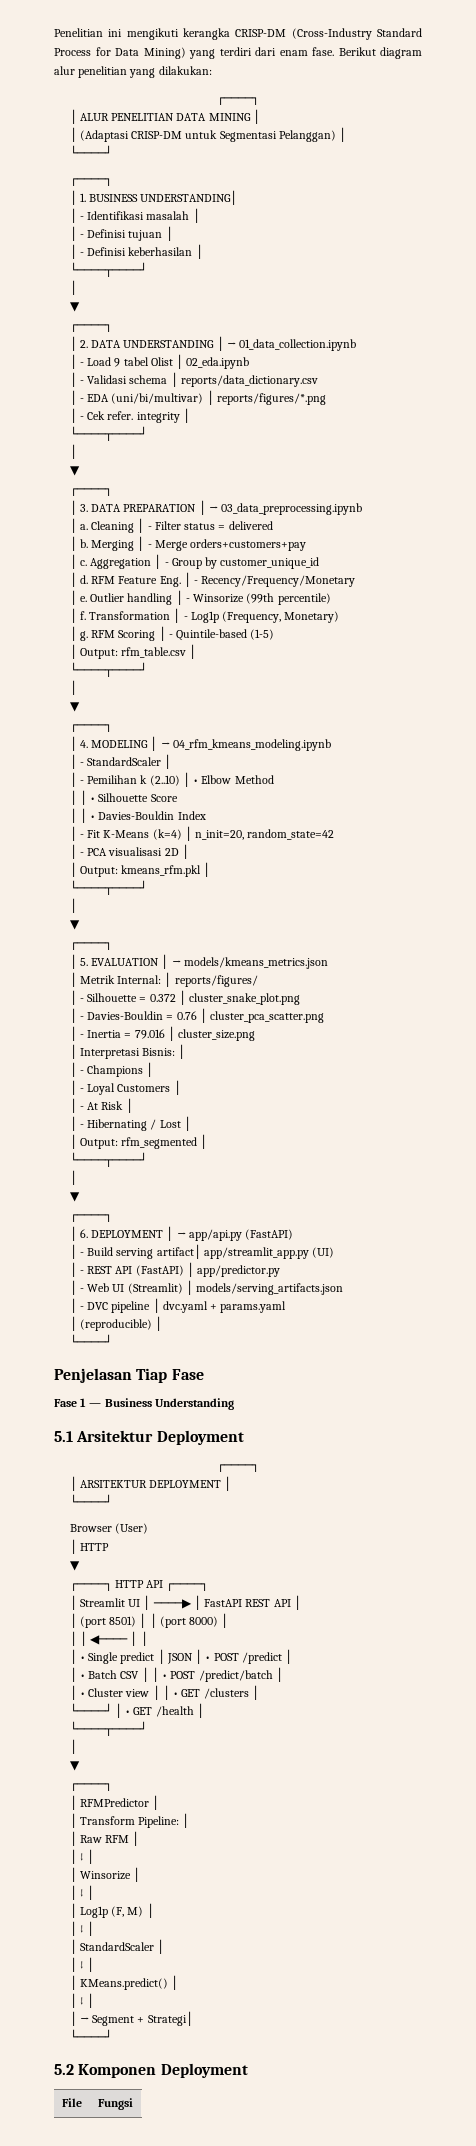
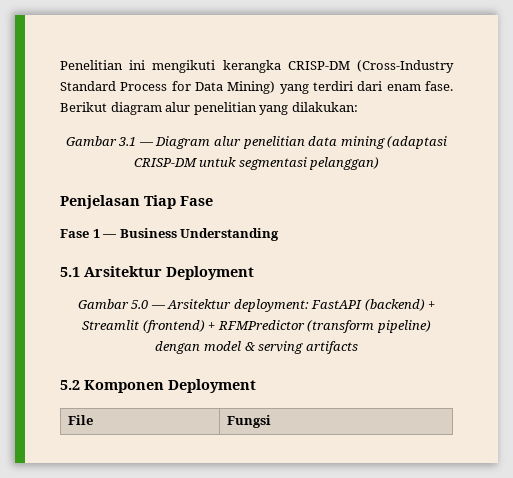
  Berikut diagram alur penelitian yang dilakukan:
- ┌────┐
- │ ALUR PENELITIAN DATA MINING │
- │ (Adaptasi CRISP-DM untuk Segmentasi Pelanggan) │
- └────┘
- ┌────┐
- │ 1. BUSINESS UNDERSTANDING│
- │ - Identifikasi masalah │
- │ - Definisi tujuan │
- │ - Definisi keberhasilan │
- └────┬────┘
- │
- ▼
- ┌────┐
- │ 2. DATA UNDERSTANDING │ → 01_data_collection.ipynb
- │ - Load 9 tabel Olist │ 02_eda.ipynb
- │ - Validasi schema │ reports/data_dictionary.csv
- │ - EDA (uni/bi/multivar) │ reports/figures/*.png
- │ - Cek refer. integrity │
- └────┬────┘
- │
- ▼
- ┌────┐
- │ 3. DATA PREPARATION │ → 03_data_preprocessing.ipynb
- │ a. Cleaning │ - Filter status = delivered
- │ b. Merging │ - Merge orders+customers+pay
- │ c. Aggregation │ - Group by customer_unique_id
- │ d. RFM Feature Eng. │ - Recency/Frequency/Monetary
- │ e. Outlier handling │ - Winsorize (99th percentile)
- │ f. Transformation │ - Log1p (Frequency, Monetary)
- │ g. RFM Scoring │ - Quintile-based (1-5)
- │ Output: rfm_table.csv │
- └────┬────┘
- │
- ▼
- ┌────┐
- │ 4. MODELING │ → 04_rfm_kmeans_modeling.ipynb
- │ - StandardScaler │
- │ - Pemilihan k (2..10) │ • Elbow Method
- │ │ • Silhouette Score
- │ │ • Davies-Bouldin Index
- │ - Fit K-Means (k=4) │ n_init=20, random_state=42
- │ - PCA visualisasi 2D │
- │ Output: kmeans_rfm.pkl │
- └────┬────┘
- │
- ▼
- ┌────┐
- │ 5. EVALUATION │ → models/kmeans_metrics.json
- │ Metrik Internal: │ reports/figures/
- │ - Silhouette = 0.372 │ cluster_snake_plot.png
- │ - Davies-Bouldin = 0.76 │ cluster_pca_scatter.png
- │ - Inertia = 79.016 │ cluster_size.png
- │ Interpretasi Bisnis: │
- │ - Champions │
- │ - Loyal Customers │
- │ - At Risk │
- │ - Hibernating / Lost │
- │ Output: rfm_segmented │
- └────┬────┘
- │
- ▼
- ┌────┐
- │ 6. DEPLOYMENT │ → app/api.py (FastAPI)
- │ - Build serving artifact│ app/streamlit_app.py (UI)
- │ - REST API (FastAPI) │ app/predictor.py
- │ - Web UI (Streamlit) │ models/serving_artifacts.json
- │ - DVC pipeline │ dvc.yaml + params.yaml
- │ (reproducible) │
- └────┘
+ Gambar 3.1 — Diagram alur penelitian data mining (adaptasi CRISP-DM untuk segmentasi pelanggan)
  5.1 Arsitektur Deployment
- ┌────┐
- │ ARSITEKTUR DEPLOYMENT │
- └────┘
- Browser (User)
- │ HTTP
- ▼
- ┌────┐ HTTP API ┌────┐
- │ Streamlit UI │ ────▶ │ FastAPI REST API │
- │ (port 8501) │ │ (port 8000) │
- │ │ ◀──── │ │
- │ • Single predict │ JSON │ • POST /predict │
- │ • Batch CSV │ │ • POST /predict/batch │
- │ • Cluster view │ │ • GET /clusters │
- └────┘ │ • GET /health │
- └────┬────┘
- │
- ▼
- ┌────┐
- │ RFMPredictor │
- │ Transform Pipeline: │
- │ Raw RFM │
- │ ↓ │
- │ Winsorize │
- │ ↓ │
- │ Log1p (F, M) │
- │ ↓ │
- │ StandardScaler │
- │ ↓ │
- │ KMeans.predict() │
- │ ↓ │
- │ → Segment + Strategi│
- └────┘
+ Gambar 5.0 — Arsitektur deployment: FastAPI (backend) + Streamlit (frontend) + RFMPredictor (transform pipeline) dengan model & serving artifacts

